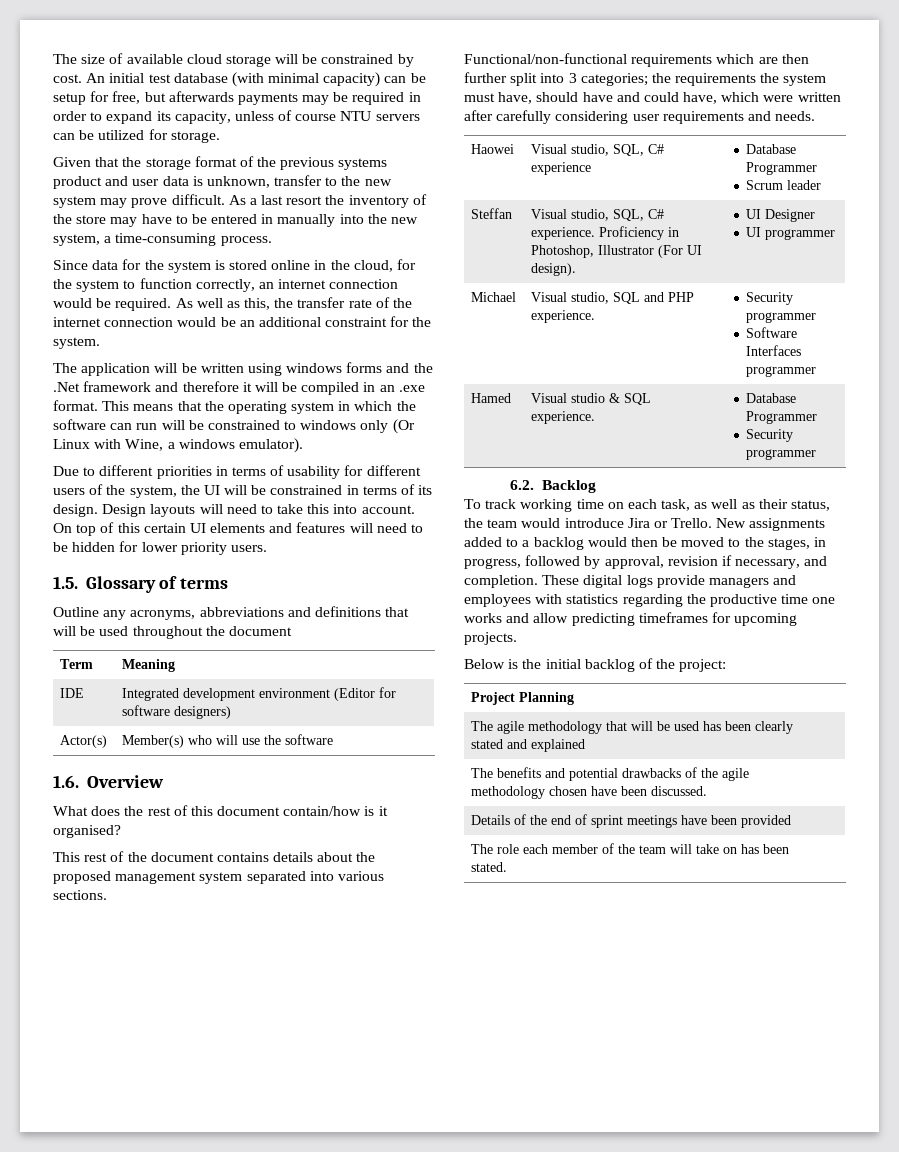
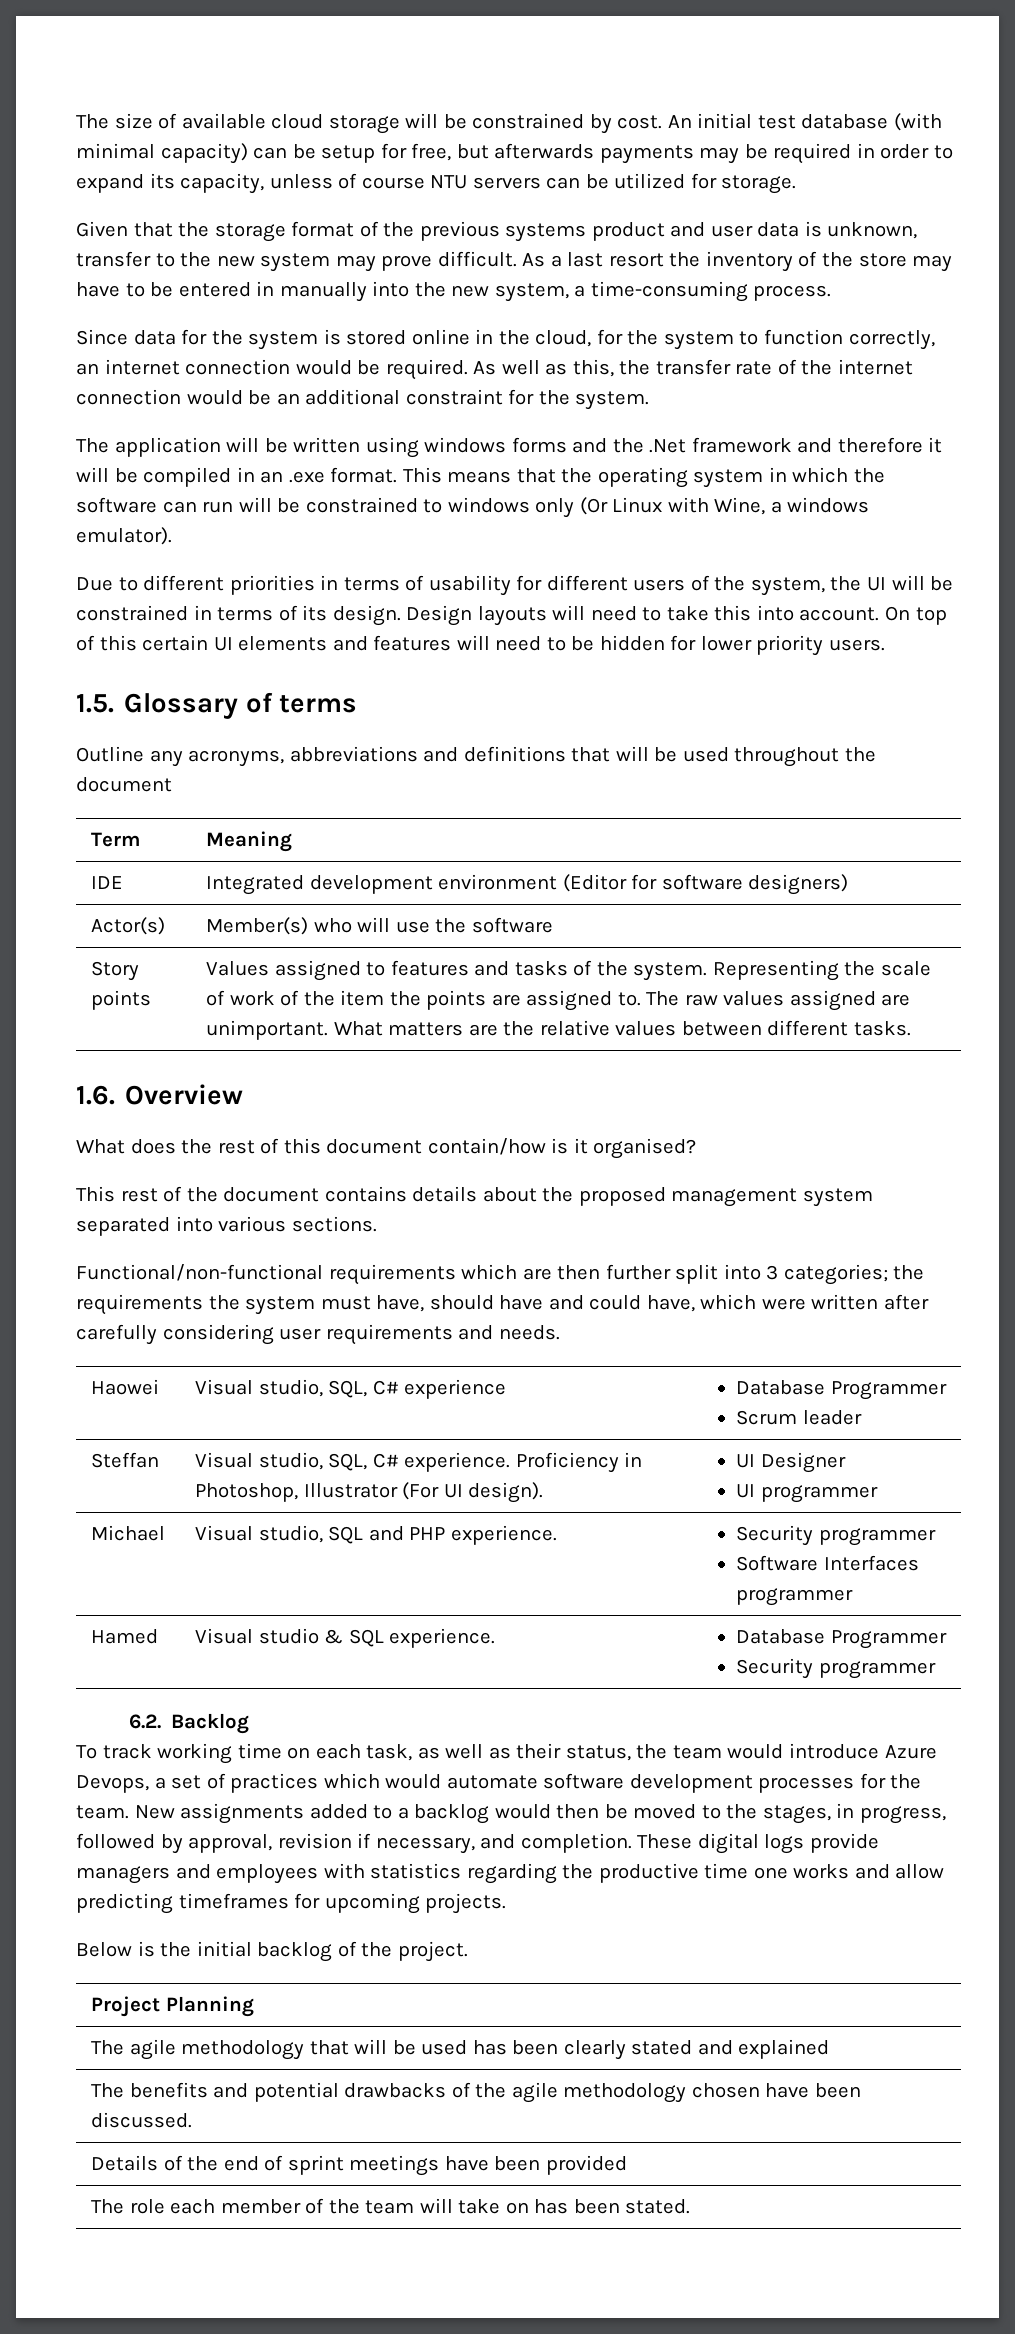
+ Story points | Values assigned to features and tasks of the system. Representing the scale of work of the item the points are assigned to. The raw values assigned are unimportant. What matters are the relative values between different tasks.
- To track working time on each task, as well as their status, the team would introduce Jira or Trello.
+ To track working time on each task, as well as their status, the team would introduce Azure Devops, a set of practices which would automate software development processes for the team.
- Below is the initial backlog of the project:
+ Below is the initial backlog of the project.

